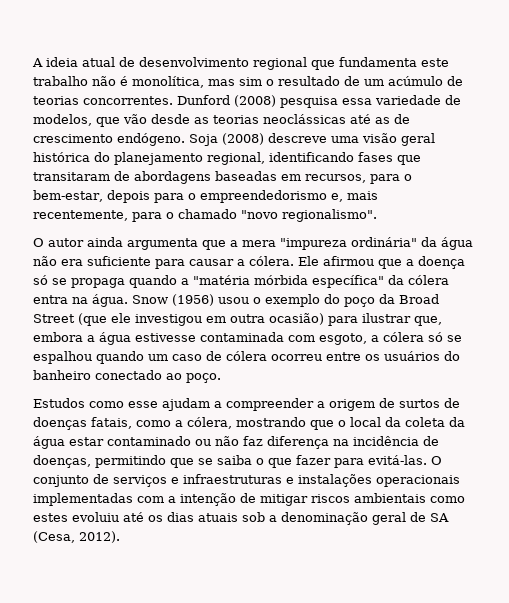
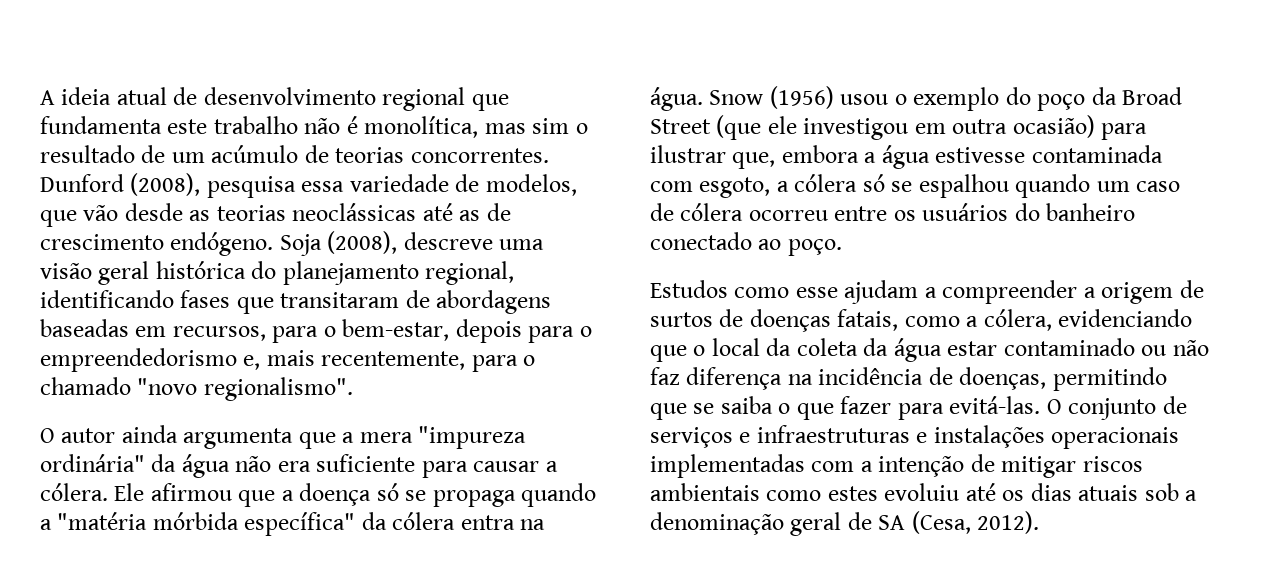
- Dunford (2008) pesquisa essa variedade de modelos, que vão desde as teorias neoclássicas até as de crescimento endógeno.
+ Dunford (2008), pesquisa essa variedade de modelos, que vão desde as teorias neoclássicas até as de crescimento endógeno.
- Soja (2008) descreve uma visão geral histórica do planejamento regional, identificando fases que transitaram de abordagens baseadas em recursos, para o bem-estar, depois para o empreendedorismo e, mais recentemente, para o chamado "novo regionalismo".
+ Soja (2008), descreve uma visão geral histórica do planejamento regional, identificando fases que transitaram de abordagens baseadas em recursos, para o bem-estar, depois para o empreendedorismo e, mais recentemente, para o chamado "novo regionalismo".
- Estudos como esse ajudam a compreender a origem de surtos de doenças fatais, como a cólera, mostrando que o local da coleta da água estar contaminado ou não faz diferença na incidência de doenças, permitindo que se saiba o que fazer para evitá-las.
+ Estudos como esse ajudam a compreender a origem de surtos de doenças fatais, como a cólera, evidenciando que o local da coleta da água estar contaminado ou não faz diferença na incidência de doenças, permitindo que se saiba o que fazer para evitá-las.

